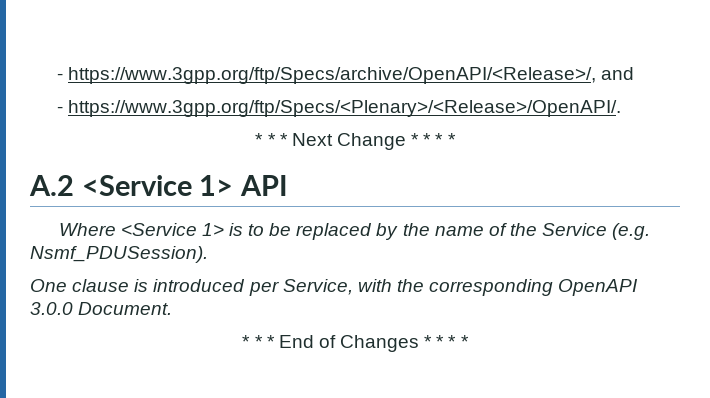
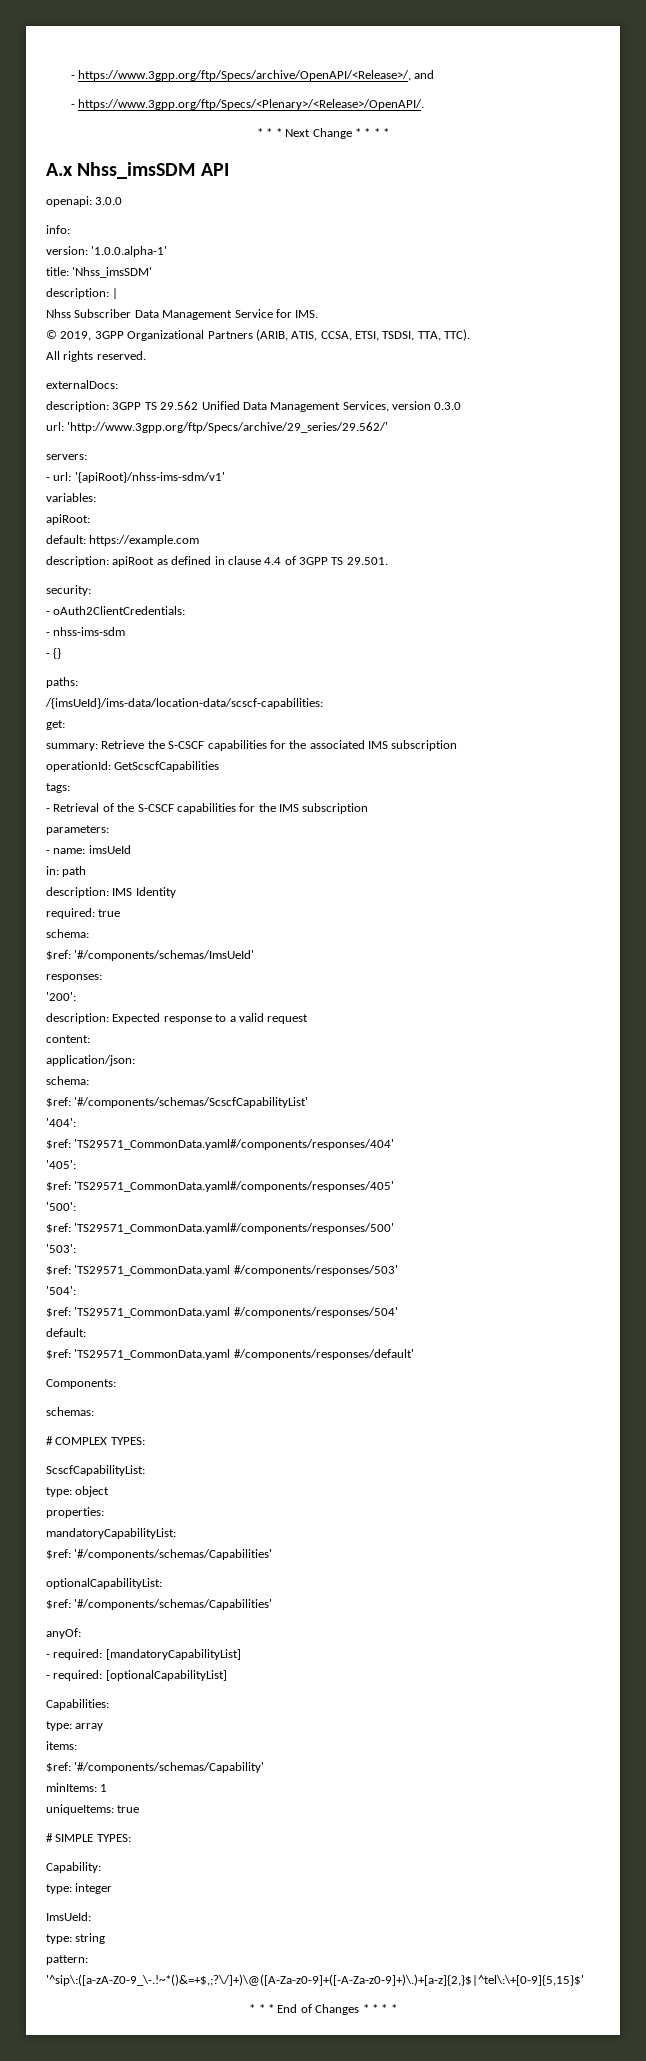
- A.2 <Service 1> API
- Where <Service 1> is to be replaced by the name of the Service (e.g. Nsmf_PDUSession).
- One clause is introduced per Service, with the corresponding OpenAPI 3.0.0 Document.
+ A.x Nhss_imsSDM API
+ openapi: 3.0.0
+ info:
+ version: '1.0.0.alpha-1'
+ title: 'Nhss_imsSDM'
+ description: |
+ Nhss Subscriber Data Management Service for IMS.
+ © 2019, 3GPP Organizational Partners (ARIB, ATIS, CCSA, ETSI, TSDSI, TTA, TTC).
+ All rights reserved.
+ externalDocs:
+ description: 3GPP TS 29.562 Unified Data Management Services, version 0.3.0
+ url: 'http://www.3gpp.org/ftp/Specs/archive/29_series/29.562/'
+ servers:
+ - url: '{apiRoot}/nhss-ims-sdm/v1'
+ variables:
+ apiRoot:
+ default: https://example.com
+ description: apiRoot as defined in clause 4.4 of 3GPP TS 29.501.
+ security:
+ - oAuth2ClientCredentials:
+ - nhss-ims-sdm
+ - {}
+ paths:
+ /{imsUeId}/ims-data/location-data/scscf-capabilities:
+ get:
+ summary: Retrieve the S-CSCF capabilities for the associated IMS subscription
+ operationId: GetScscfCapabilities
+ tags:
+ - Retrieval of the S-CSCF capabilities for the IMS subscription
+ parameters:
+ - name: imsUeId
+ in: path
+ description: IMS Identity
+ required: true
+ schema:
+ $ref: '#/components/schemas/ImsUeId'
+ responses:
+ '200':
+ description: Expected response to a valid request
+ content:
+ application/json:
+ schema:
+ $ref: '#/components/schemas/ScscfCapabilityList'
+ '404':
+ $ref: 'TS29571_CommonData.yaml#/components/responses/404'
+ '405':
+ $ref: 'TS29571_CommonData.yaml#/components/responses/405'
+ '500':
+ $ref: 'TS29571_CommonData.yaml#/components/responses/500'
+ '503':
+ $ref: 'TS29571_CommonData.yaml #/components/responses/503'
+ '504':
+ $ref: 'TS29571_CommonData.yaml #/components/responses/504'
+ default:
+ $ref: 'TS29571_CommonData.yaml #/components/responses/default'
+ Components:
+ schemas:
+ # COMPLEX TYPES:
+ ScscfCapabilityList:
+ type: object
+ properties:
+ mandatoryCapabilityList:
+ $ref: '#/components/schemas/Capabilities'
+ optionalCapabilityList:
+ $ref: '#/components/schemas/Capabilities'
+ anyOf:
+ - required: [mandatoryCapabilityList]
+ - required: [optionalCapabilityList]
+ Capabilities:
+ type: array
+ items:
+ $ref: '#/components/schemas/Capability'
+ minItems: 1
+ uniqueItems: true
+ # SIMPLE TYPES:
+ Capability:
+ type: integer
+ ImsUeId:
+ type: string
+ pattern: '^sip\:([a-zA-Z0-9_\-.!~*()&=+$,;?\/]+)\@([A-Za-z0-9]+([-A-Za-z0-9]+)\.)+[a-z]{2,}$|^tel\:\+[0-9]{5,15}$'

